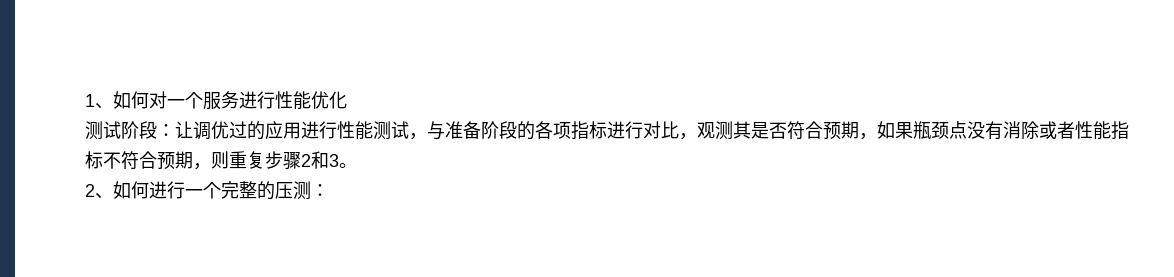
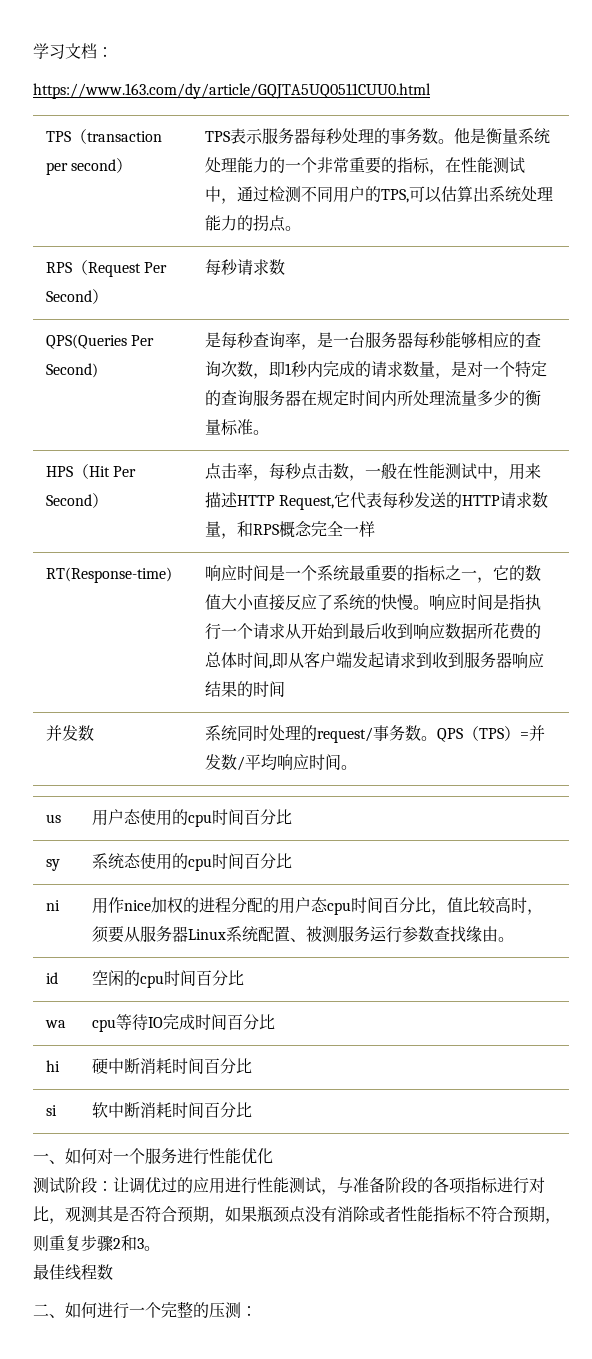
- 1、如何对一个服务进行性能优化
+ 学习文档：
+ https://www.163.com/dy/article/GQJTA5UQ0511CUU0.html
+ TPS（transaction per second） | TPS表示服务器每秒处理的事务数。他是衡量系统处理能力的一个非常重要的指标，在性能测试中，通过检测不同用户的TPS,可以估算出系统处理能力的拐点。
+ RPS（Request Per Second） | 每秒请求数
+ QPS(Queries Per Second) | 是每秒查询率，是一台服务器每秒能够相应的查询次数，即1秒内完成的请求数量，是对一个特定的查询服务器在规定时间内所处理流量多少的衡量标准。
+ HPS（Hit Per Second） | 点击率，每秒点击数，一般在性能测试中，用来描述HTTP Request,它代表每秒发送的HTTP请求数量，和RPS概念完全一样
+ RT(Response-time) | 响应时间是一个系统最重要的指标之一，它的数值大小直接反应了系统的快慢。响应时间是指执行一个请求从开始到最后收到响应数据所花费的总体时间,即从客户端发起请求到收到服务器响应结果的时间
+ 并发数 | 系统同时处理的request/事务数。QPS（TPS）=并发数/平均响应时间。
+ us | 用户态使用的cpu时间百分比
+ sy | 系统态使用的cpu时间百分比
+ ni | 用作nice加权的进程分配的用户态cpu时间百分比，值比较高时，须要从服务器Linux系统配置、被测服务运行参数查找缘由。
+ id | 空闲的cpu时间百分比
+ wa | cpu等待IO完成时间百分比
+ hi | 硬中断消耗时间百分比
+ si | 软中断消耗时间百分比
+ 一、如何对一个服务进行性能优化
- 2、如何进行一个完整的压测：
+ 最佳线程数
+ 二、如何进行一个完整的压测：

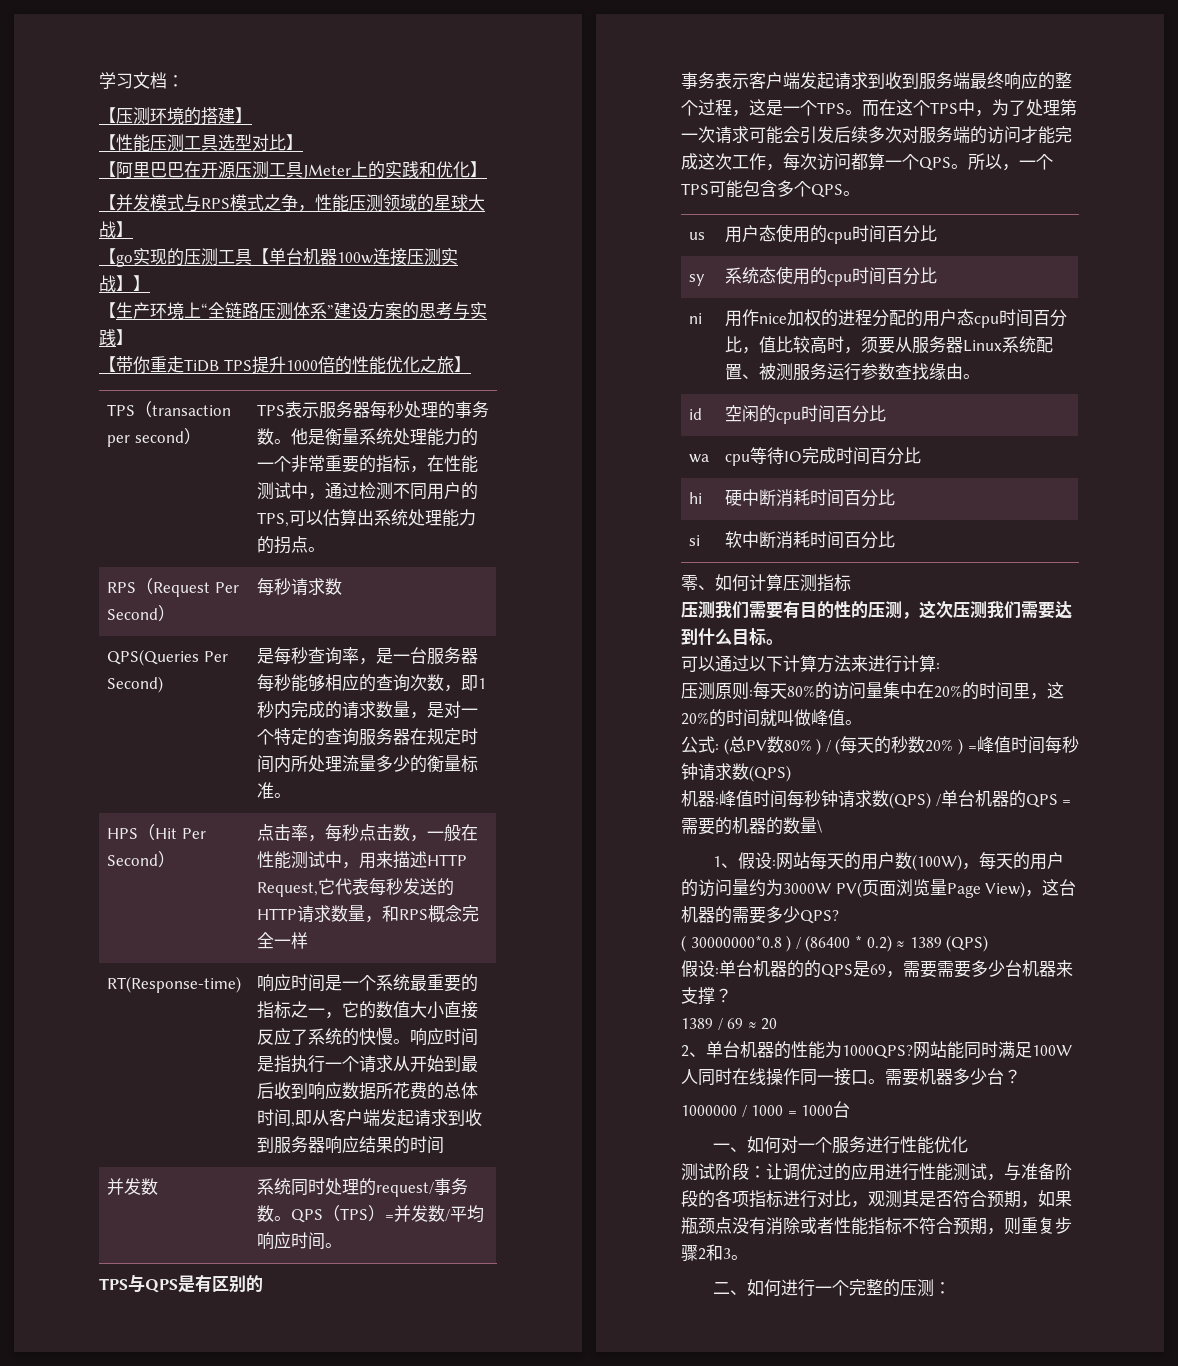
- https://www.163.com/dy/article/GQJTA5UQ0511CUU0.html
+ 【压测环境的搭建】
+ 【性能压测工具选型对比】
+ 【阿里巴巴在开源压测工具JMeter上的实践和优化】
+ 【并发模式与RPS模式之争，性能压测领域的星球大战】
+ 【go实现的压测工具【单台机器100w连接压测实战】】
+ 【生产环境上“全链路压测体系”建设方案的思考与实践】
+ 【带你重走TiDB TPS提升1000倍的性能优化之旅】
+ TPS与QPS是有区别的
+ 事务表示客户端发起请求到收到服务端最终响应的整个过程，这是一个TPS。而在这个TPS中，为了处理第一次请求可能会引发后续多次对服务端的访问才能完成这次工作，每次访问都算一个QPS。所以，一个TPS可能包含多个QPS。
+ 零、如何计算压测指标
+ 压测我们需要有目的性的压测，这次压测我们需要达到什么目标。
+ 可以通过以下计算方法来进行计算:
+ 压测原则:每天80%的访问量集中在20%的时间里，这20%的时间就叫做峰值。
+ 公式: (总PV数80% ) / (每天的秒数20% ) =峰值时间每秒钟请求数(QPS)
+ 机器:峰值时间每秒钟请求数(QPS) /单台机器的QPS =需要的机器的数量\
+ 1、假设:网站每天的用户数(100W)，每天的用户的访问量约为3000W PV(页面浏览量Page View)，这台机器的需要多少QPS?
+ ( 30000000*0.8 ) / (86400 * 0.2) ≈ 1389 (QPS)
+ 假设:单台机器的的QPS是69，需要需要多少台机器来支撑？
+ 1389 / 69 ≈ 20
+ 2、单台机器的性能为1000QPS?网站能同时满足100W人同时在线操作同一接口。需要机器多少台？
+ 1000000 / 1000 = 1000台
- 最佳线程数

